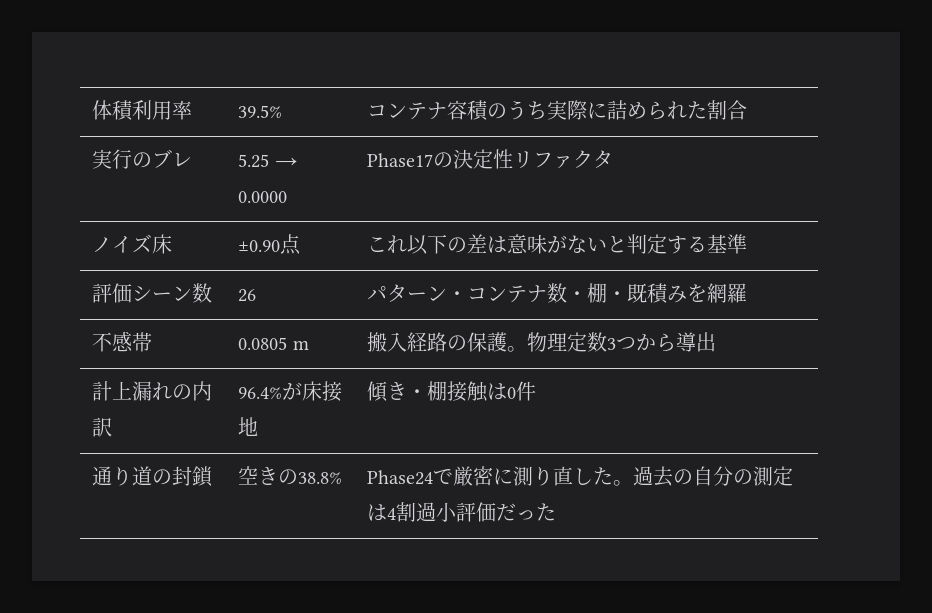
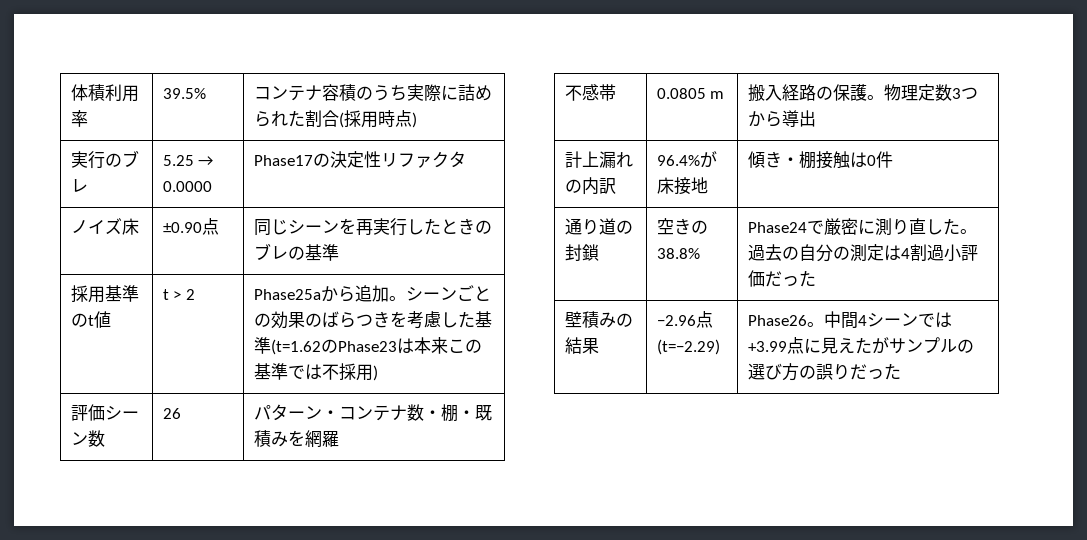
- 体積利用率 | 39.5% | コンテナ容積のうち実際に詰められた割合
+ 体積利用率 | 39.5% | コンテナ容積のうち実際に詰められた割合(採用時点)
- ノイズ床 | ±0.90点 | これ以下の差は意味がないと判定する基準
+ ノイズ床 | ±0.90点 | 同じシーンを再実行したときのブレの基準
+ 採用基準のt値 | t > 2 | Phase25aから追加。シーンごとの効果のばらつきを考慮した基準(t=1.62のPhase23は本来この基準では不採用)
+ 壁積みの結果 | −2.96点(t=−2.29) | Phase26。中間4シーンでは+3.99点に見えたがサンプルの選び方の誤りだった

